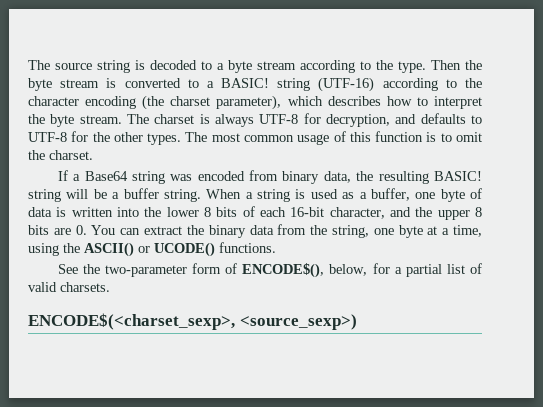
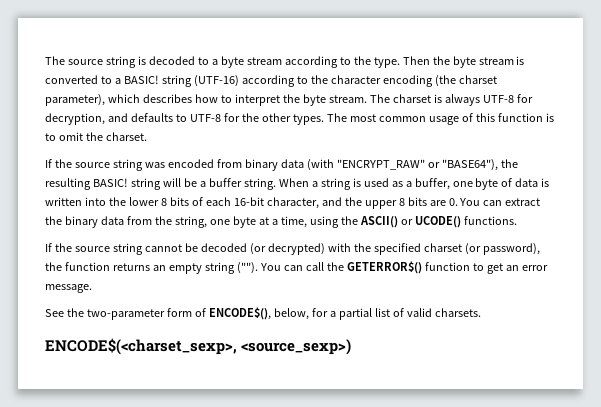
- If a Base64 string was encoded from binary data, the resulting BASIC! string will be a buffer string.
+ If the source string was encoded from binary data (with "ENCRYPT_RAW" or "BASE64"), the resulting BASIC! string will be a buffer string.
+ If the source string cannot be decoded (or decrypted) with the specified charset (or password), the function returns an empty string (""). You can call the GETERROR$() function to get an error message.

